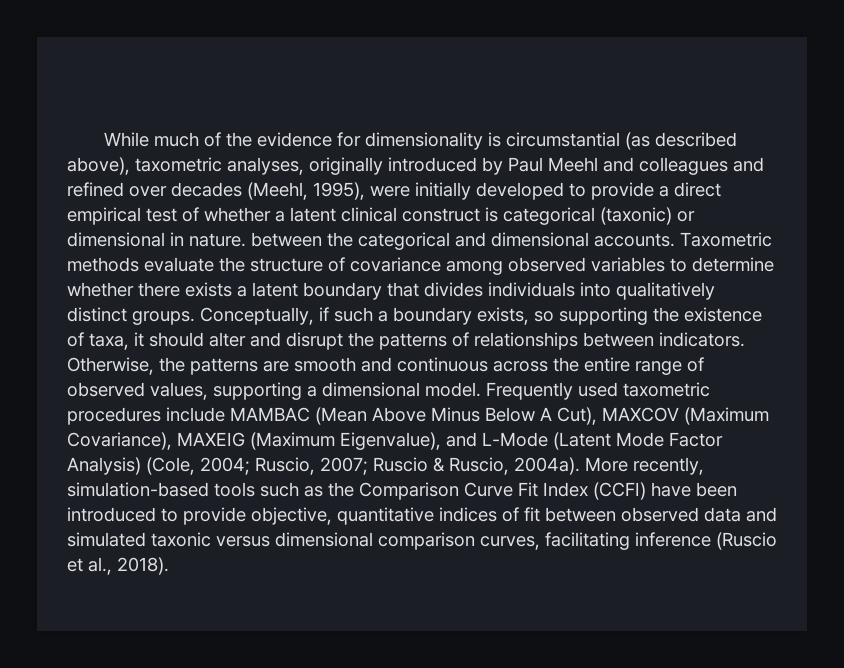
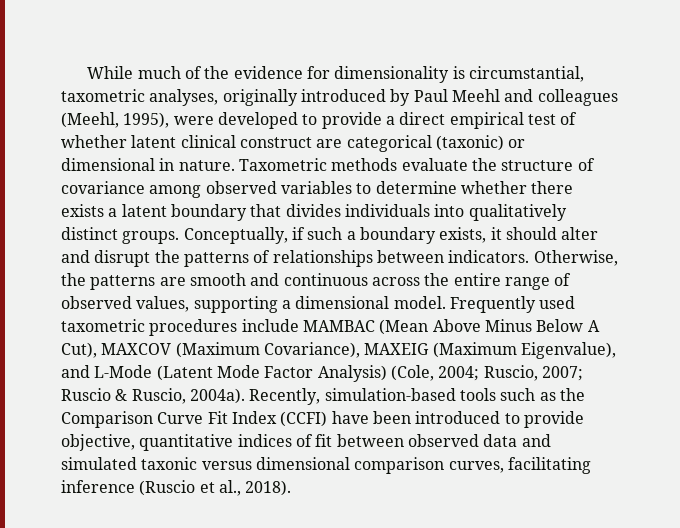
- While much of the evidence for dimensionality is circumstantial (as described above), taxometric analyses, originally introduced by Paul Meehl and colleagues and refined over decades (Meehl, 1995), were initially developed to provide a direct empirical test of whether a latent clinical construct is categorical (taxonic) or dimensional in nature. between the categorical and dimensional accounts.
+ While much of the evidence for dimensionality is circumstantial, taxometric analyses, originally introduced by Paul Meehl and colleagues (Meehl, 1995), were developed to provide a direct empirical test of whether latent clinical construct are categorical (taxonic) or dimensional in nature.
- Conceptually, if such a boundary exists, so supporting the existence of taxa, it should alter and disrupt the patterns of relationships between indicators.
+ Conceptually, if such a boundary exists, it should alter and disrupt the patterns of relationships between indicators.
- More recently, simulation-based tools such as the Comparison Curve Fit Index (CCFI) have been introduced to provide objective, quantitative indices of fit between observed data and simulated taxonic versus dimensional comparison curves, facilitating inference (Ruscio et al., 2018).
+ Recently, simulation-based tools such as the Comparison Curve Fit Index (CCFI) have been introduced to provide objective, quantitative indices of fit between observed data and simulated taxonic versus dimensional comparison curves, facilitating inference (Ruscio et al., 2018).

